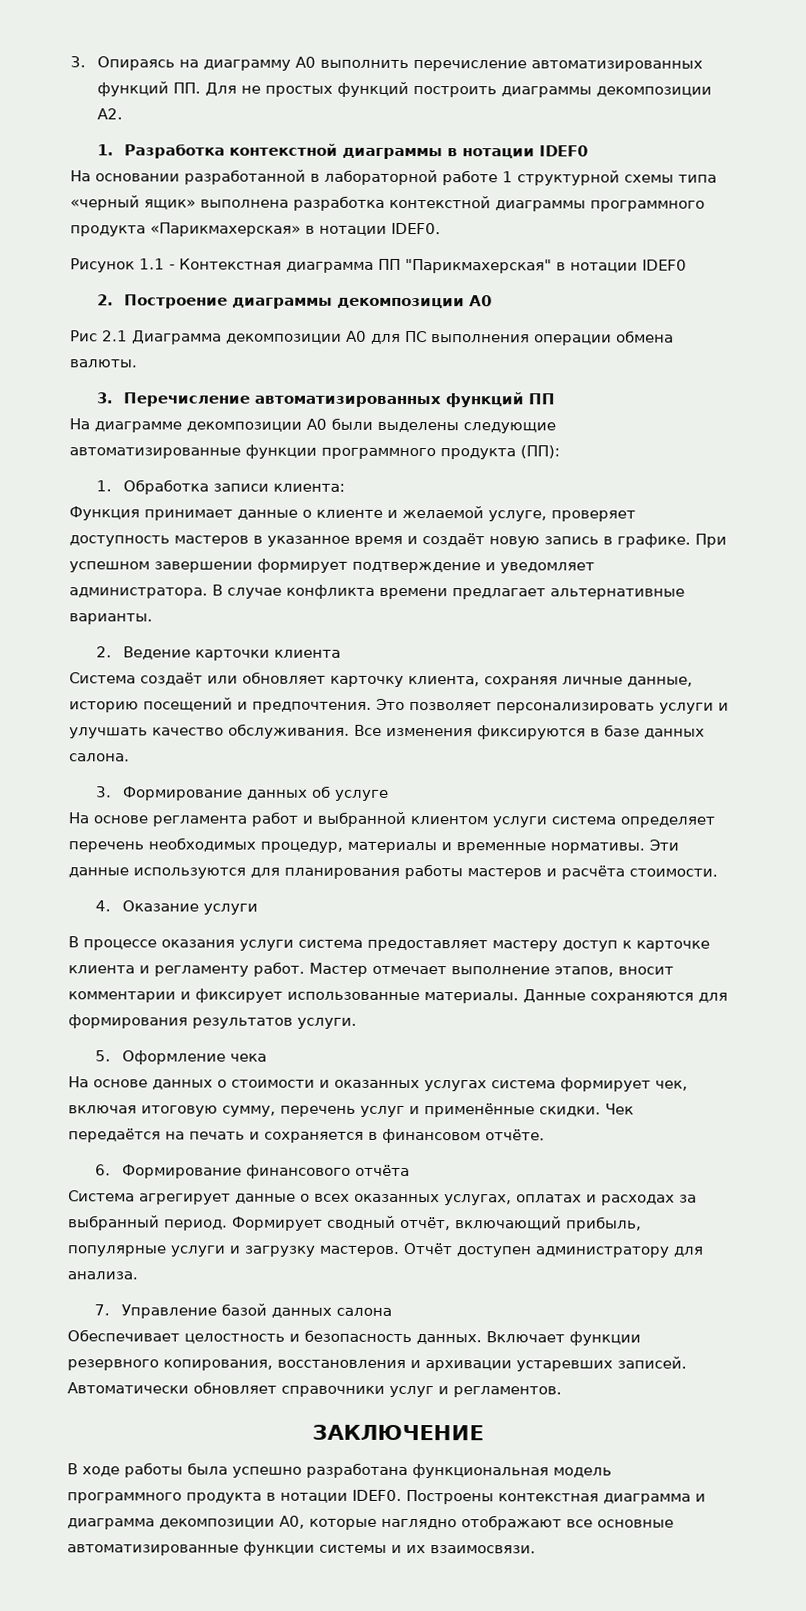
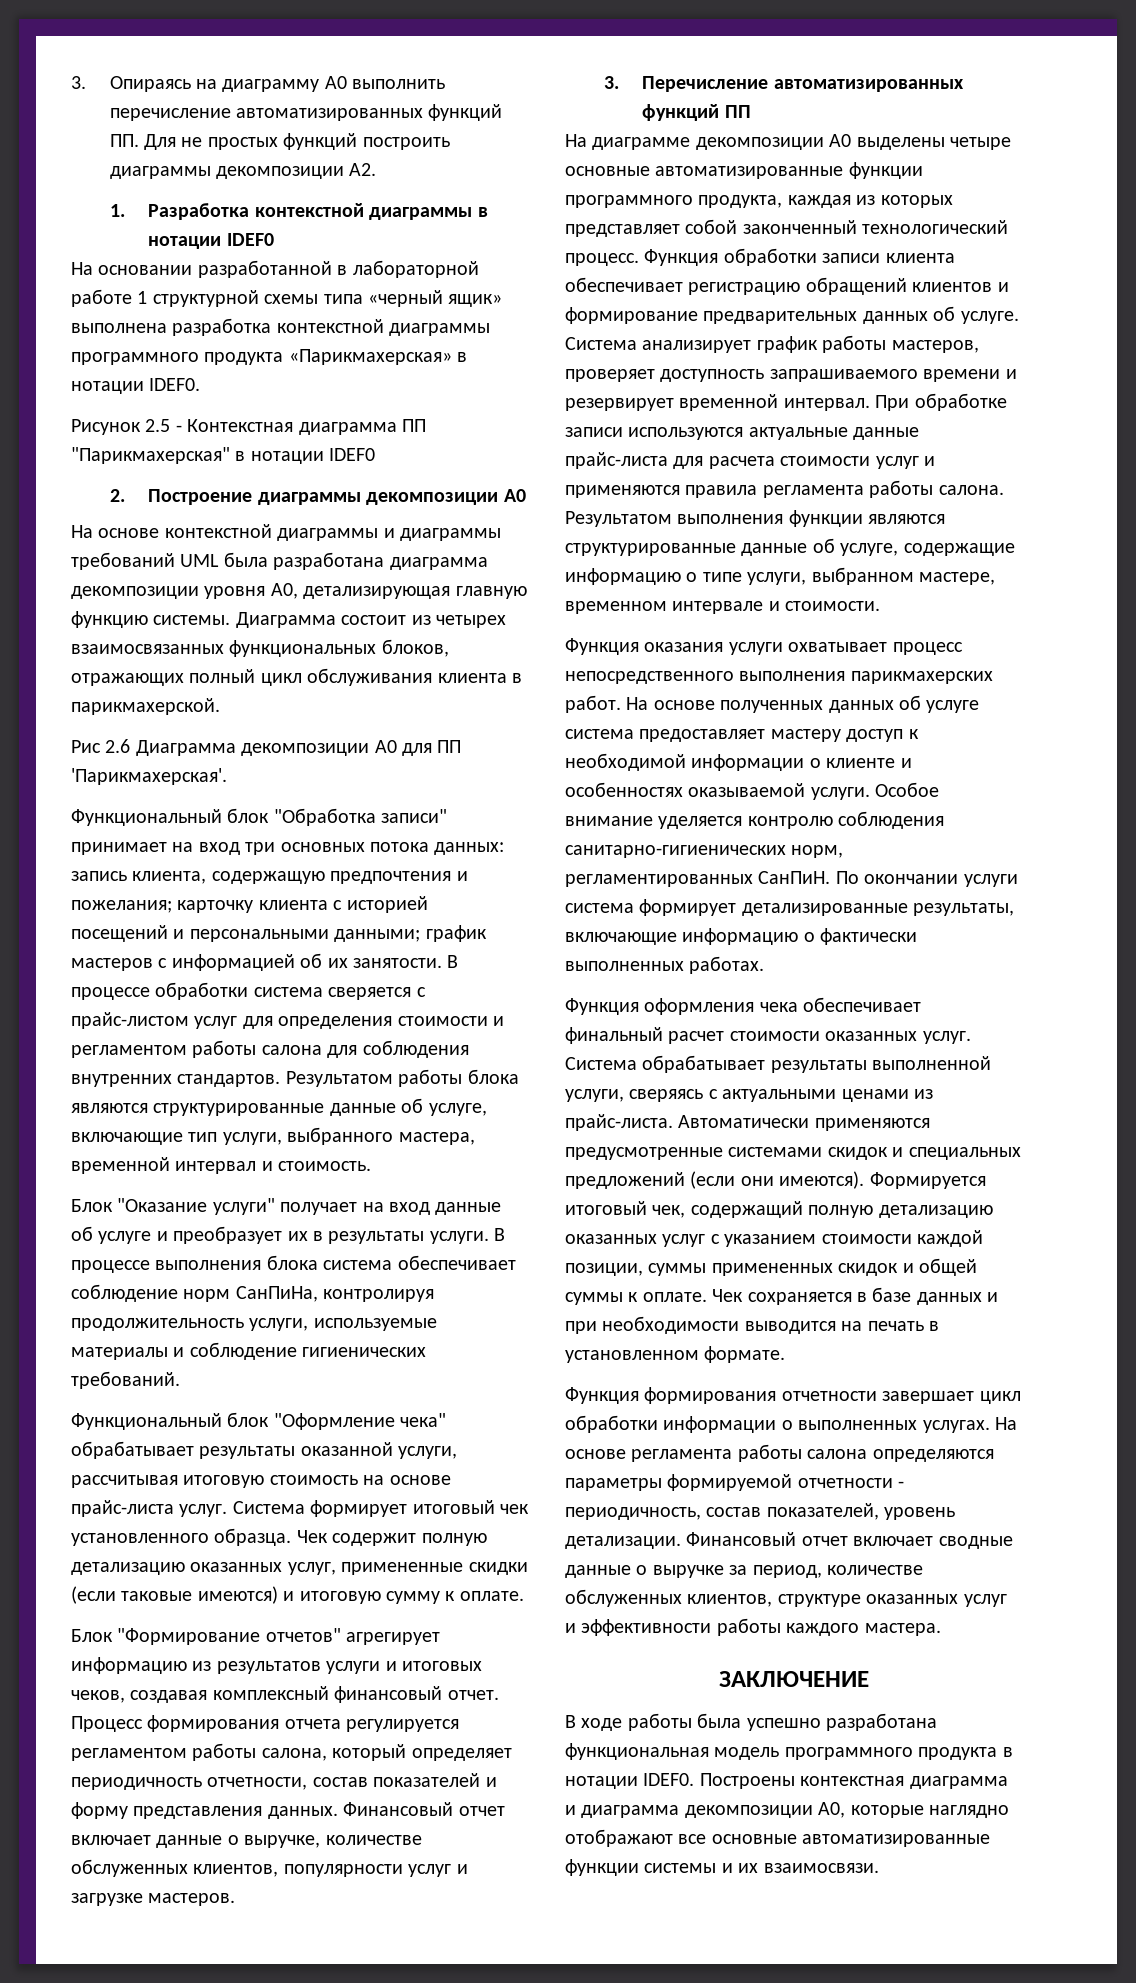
- Рисунок 1.1 - Контекстная диаграмма ПП "Парикмахерская" в нотации IDEF0
+ Рисунок 2.5 - Контекстная диаграмма ПП "Парикмахерская" в нотации IDEF0
+ На основе контекстной диаграммы и диаграммы требований UML была разработана диаграмма декомпозиции уровня А0, детализирующая главную функцию системы. Диаграмма состоит из четырех взаимосвязанных функциональных блоков, отражающих полный цикл обслуживания клиента в парикмахерской.
- Рис 2.1 Диаграмма декомпозиции А0 для ПС выполнения операции обмена валюты.
+ Рис 2.6 Диаграмма декомпозиции А0 для ПП 'Парикмахерская'.
+ Функциональный блок "Обработка записи" принимает на вход три основных потока данных: запись клиента, содержащую предпочтения и пожелания; карточку клиента с историей посещений и персональными данными; график мастеров с информацией об их занятости. В процессе обработки система сверяется с прайс-листом услуг для определения стоимости и регламентом работы салона для соблюдения внутренних стандартов. Результатом работы блока являются структурированные данные об услуге, включающие тип услуги, выбранного мастера, временной интервал и стоимость.
+ Блок "Оказание услуги" получает на вход данные об услуге и преобразует их в результаты услуги. В процессе выполнения блока система обеспечивает соблюдение норм СанПиНа, контролируя продолжительность услуги, используемые материалы и соблюдение гигиенических требований.
+ Функциональный блок "Оформление чека" обрабатывает результаты оказанной услуги, рассчитывая итоговую стоимость на основе прайс-листа услуг. Система формирует итоговый чек установленного образца. Чек содержит полную детализацию оказанных услуг, примененные скидки (если таковые имеются) и итоговую сумму к оплате.
+ Блок "Формирование отчетов" агрегирует информацию из результатов услуги и итоговых чеков, создавая комплексный финансовый отчет. Процесс формирования отчета регулируется регламентом работы салона, который определяет периодичность отчетности, состав показателей и форму представления данных. Финансовый отчет включает данные о выручке, количестве обслуженных клиентов, популярности услуг и загрузке мастеров.
- На диаграмме декомпозиции А0 были выделены следующие автоматизированные функции программного продукта (ПП):
- 1. Обработка записи клиента:
- Функция принимает данные о клиенте и желаемой услуге, проверяет доступность мастеров в указанное время и создаёт новую запись в графике. При успешном завершении формирует подтверждение и уведомляет администратора. В случае конфликта времени предлагает альтернативные варианты.
- 2. Ведение карточки клиента
- Система создаёт или обновляет карточку клиента, сохраняя личные данные, историю посещений и предпочтения. Это позволяет персонализировать услуги и улучшать качество обслуживания. Все изменения фиксируются в базе данных салона.
- 3. Формирование данных об услуге
- На основе регламента работ и выбранной клиентом услуги система определяет перечень необходимых процедур, материалы и временные нормативы. Эти данные используются для планирования работы мастеров и расчёта стоимости.
- 4. Оказание услуги
- В процессе оказания услуги система предоставляет мастеру доступ к карточке клиента и регламенту работ. Мастер отмечает выполнение этапов, вносит комментарии и фиксирует использованные материалы. Данные сохраняются для формирования результатов услуги.
- 5. Оформление чека
- На основе данных о стоимости и оказанных услугах система формирует чек, включая итоговую сумму, перечень услуг и применённые скидки. Чек передаётся на печать и сохраняется в финансовом отчёте.
- 6. Формирование финансового отчёта
- Система агрегирует данные о всех оказанных услугах, оплатах и расходах за выбранный период. Формирует сводный отчёт, включающий прибыль, популярные услуги и загрузку мастеров. Отчёт доступен администратору для анализа.
- 7. Управление базой данных салона
- Обеспечивает целостность и безопасность данных. Включает функции резервного копирования, восстановления и архивации устаревших записей. Автоматически обновляет справочники услуг и регламентов.
+ На диаграмме декомпозиции А0 выделены четыре основные автоматизированные функции программного продукта, каждая из которых представляет собой законченный технологический процесс. Функция обработки записи клиента обеспечивает регистрацию обращений клиентов и формирование предварительных данных об услуге. Система анализирует график работы мастеров, проверяет доступность запрашиваемого времени и резервирует временной интервал. При обработке записи используются актуальные данные прайс-листа для расчета стоимости услуг и применяются правила регламента работы салона. Результатом выполнения функции являются структурированные данные об услуге, содержащие информацию о типе услуги, выбранном мастере, временном интервале и стоимости.
+ Функция оказания услуги охватывает процесс непосредственного выполнения парикмахерских работ. На основе полученных данных об услуге система предоставляет мастеру доступ к необходимой информации о клиенте и особенностях оказываемой услуги. Особое внимание уделяется контролю соблюдения санитарно-гигиенических норм, регламентированных СанПиН. По окончании услуги система формирует детализированные результаты, включающие информацию о фактически выполненных работах.
+ Функция оформления чека обеспечивает финальный расчет стоимости оказанных услуг. Система обрабатывает результаты выполненной услуги, сверяясь с актуальными ценами из прайс-листа. Автоматически применяются предусмотренные системами скидок и специальных предложений (если они имеются). Формируется итоговый чек, содержащий полную детализацию оказанных услуг с указанием стоимости каждой позиции, суммы примененных скидок и общей суммы к оплате. Чек сохраняется в базе данных и при необходимости выводится на печать в установленном формате.
+ Функция формирования отчетности завершает цикл обработки информации о выполненных услугах. На основе регламента работы салона определяются параметры формируемой отчетности - периодичность, состав показателей, уровень детализации. Финансовый отчет включает сводные данные о выручке за период, количестве обслуженных клиентов, структуре оказанных услуг и эффективности работы каждого мастера.

